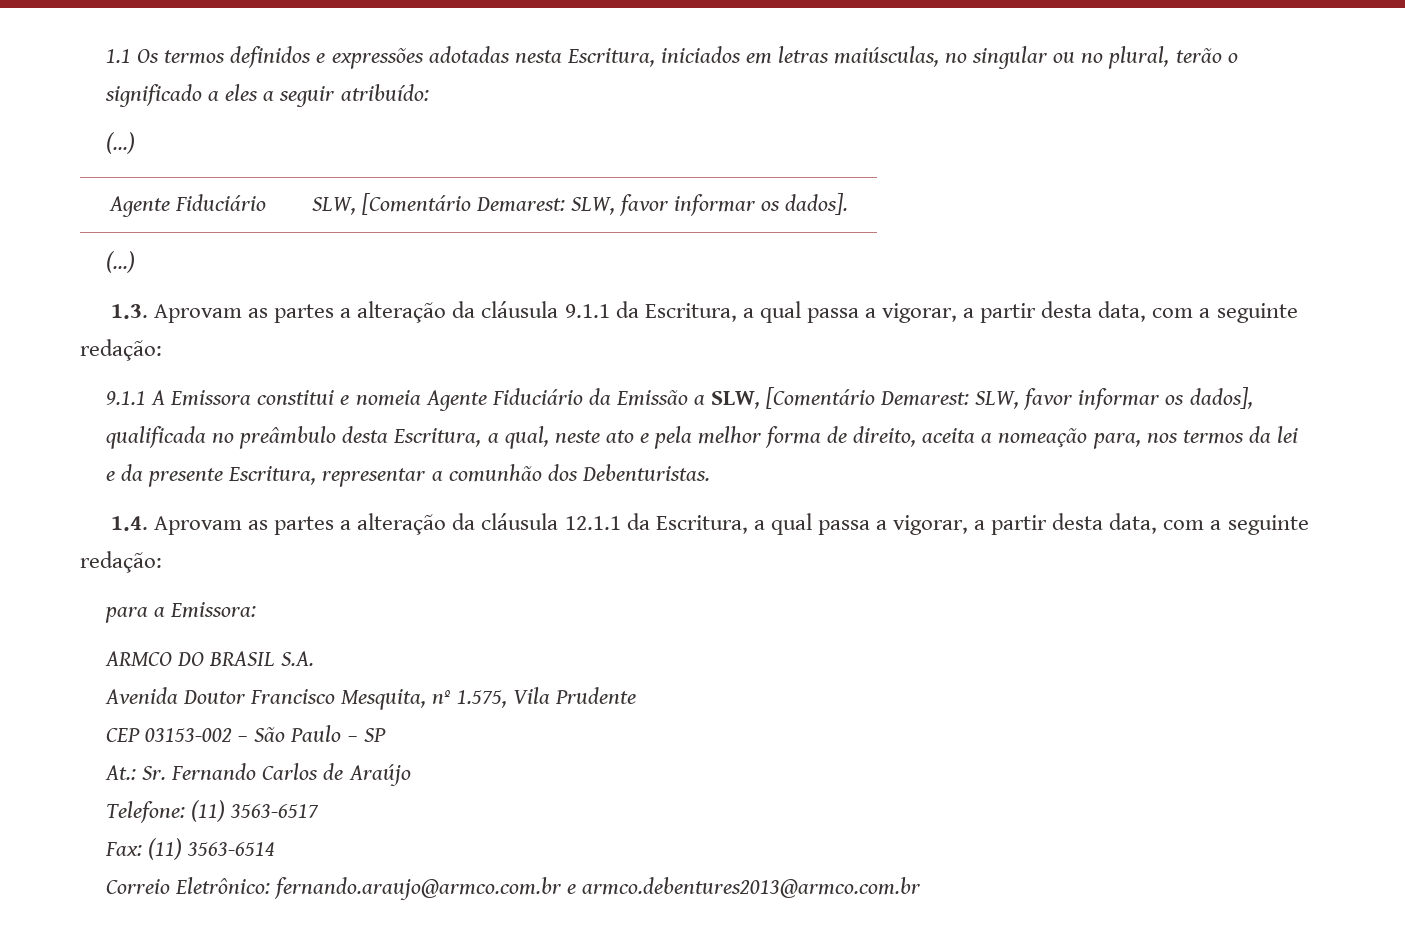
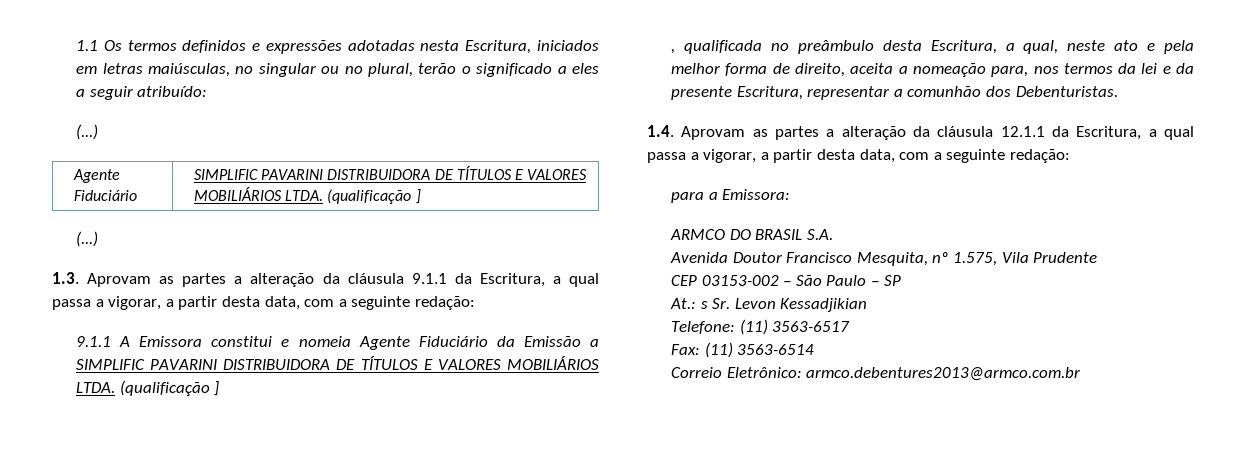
- Agente Fiduciário | SLW, [Comentário Demarest: SLW, favor informar os dados].
+ Agente Fiduciário | SIMPLIFIC PAVARINI DISTRIBUIDORA DE TÍTULOS E VALORES MOBILIÁRIOS LTDA. (qualificação ]
- 9.1.1 A Emissora constitui e nomeia Agente Fiduciário da Emissão a SLW, [Comentário Demarest: SLW, favor informar os dados], qualificada no preâmbulo desta Escritura, a qual, neste ato e pela melhor forma de direito, aceita a nomeação para, nos termos da lei e da presente Escritura, representar a comunhão dos Debenturistas.
+ 9.1.1 A Emissora constitui e nomeia Agente Fiduciário da Emissão a SIMPLIFIC PAVARINI DISTRIBUIDORA DE TÍTULOS E VALORES MOBILIÁRIOS LTDA. (qualificação ]
+ , qualificada no preâmbulo desta Escritura, a qual, neste ato e pela melhor forma de direito, aceita a nomeação para, nos termos da lei e da presente Escritura, representar a comunhão dos Debenturistas.
- At.: Sr. Fernando Carlos de Araújo
+ At.: s Sr. Levon Kessadjikian
- Correio Eletrônico: fernando.araujo@armco.com.br e armco.debentures2013@armco.com.br
+ Correio Eletrônico: armco.debentures2013@armco.com.br

